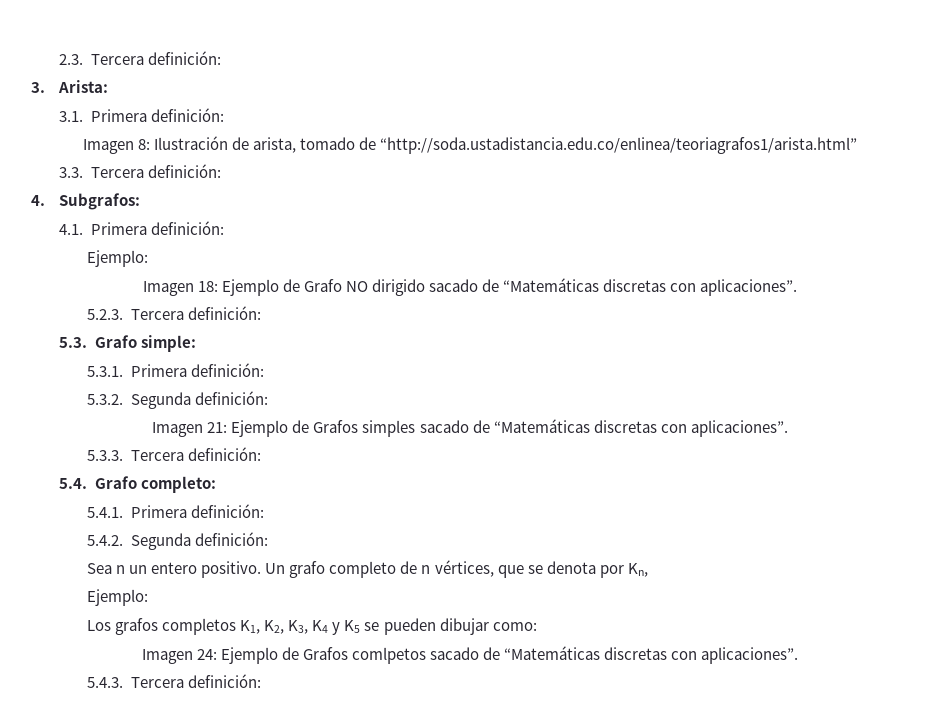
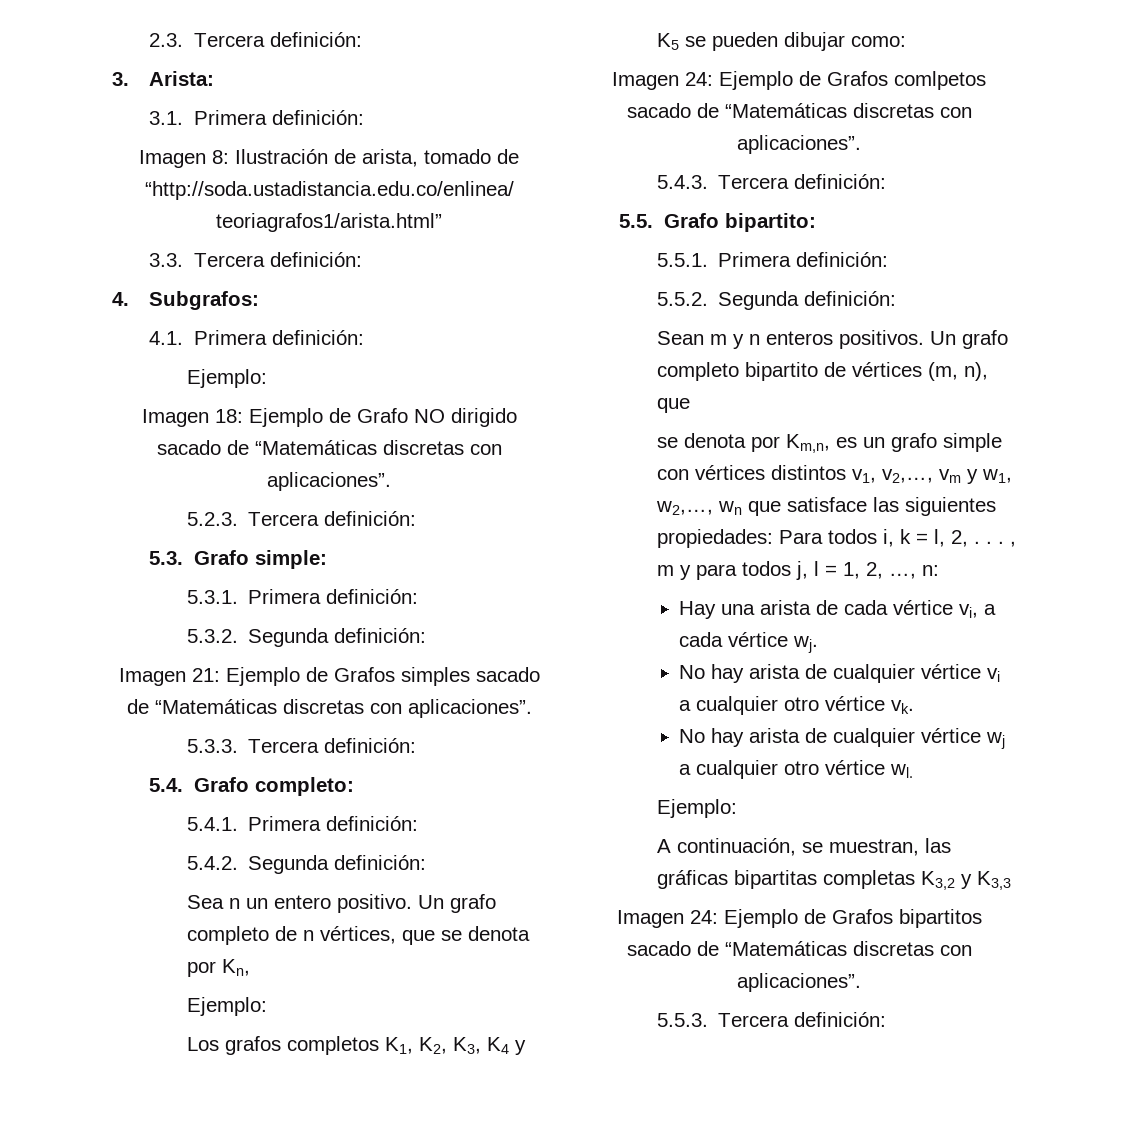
+ 5.5. Grafo bipartito:
+ 5.5.1. Primera definición:
+ 5.5.2. Segunda definición:
+ Sean m y n enteros positivos. Un grafo completo bipartito de vértices (m, n), que
+ se denota por Km,n, es un grafo simple con vértices distintos v1, v2,…, vm y w1, w2,…, wn que satisface las siguientes propiedades: Para todos i, k = l, 2, . . . , m y para todos j, l = 1, 2, …, n:
+ Hay una arista de cada vértice vi, a cada vértice wj.
+ No hay arista de cualquier vértice vi a cualquier otro vértice vk.
+ No hay arista de cualquier vértice wj a cualquier otro vértice wl.
+ Ejemplo:
+ A continuación, se muestran, las gráficas bipartitas completas K3,2 y K3,3
+ Imagen 24: Ejemplo de Grafos bipartitos sacado de “Matemáticas discretas con aplicaciones”.
+ 5.5.3. Tercera definición:

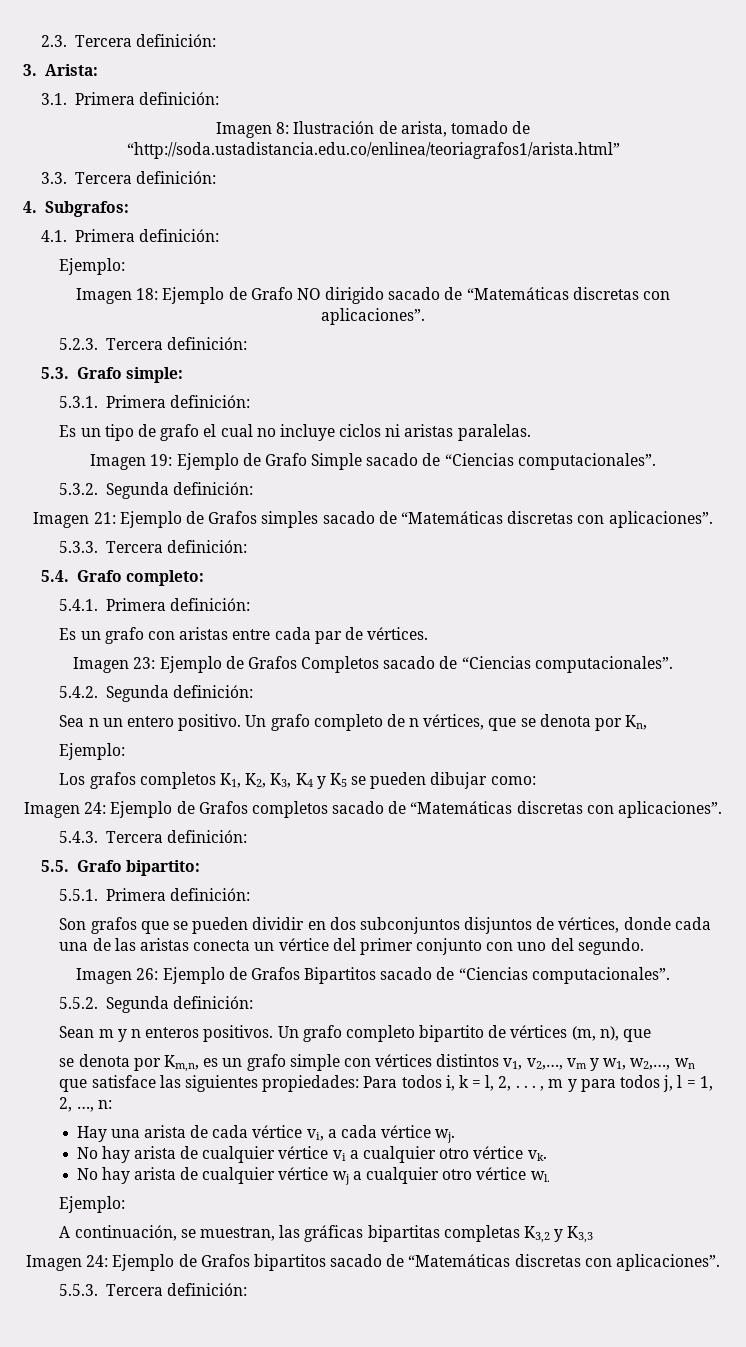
+ Es un tipo de grafo el cual no incluye ciclos ni aristas paralelas.
+ Imagen 19: Ejemplo de Grafo Simple sacado de “Ciencias computacionales”.
+ Es un grafo con aristas entre cada par de vértices.
+ Imagen 23: Ejemplo de Grafos Completos sacado de “Ciencias computacionales”.
- Imagen 24: Ejemplo de Grafos comlpetos sacado de “Matemáticas discretas con aplicaciones”.
+ Imagen 24: Ejemplo de Grafos completos sacado de “Matemáticas discretas con aplicaciones”.
+ Son grafos que se pueden dividir en dos subconjuntos disjuntos de vértices, donde cada una de las aristas conecta un vértice del primer conjunto con uno del segundo.
+ Imagen 26: Ejemplo de Grafos Bipartitos sacado de “Ciencias computacionales”.

